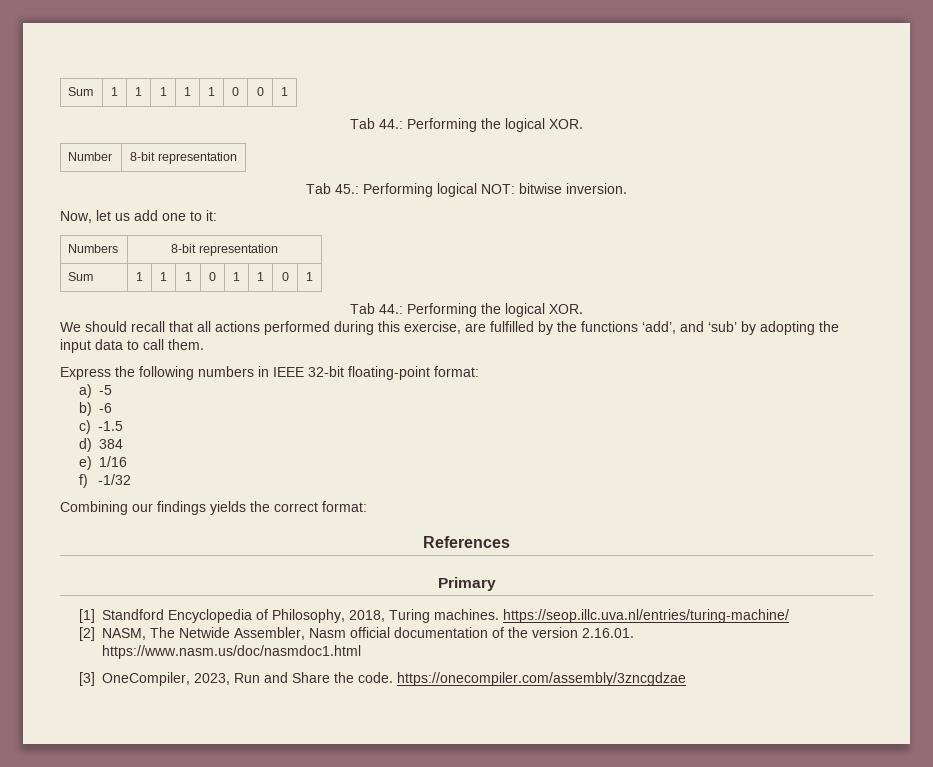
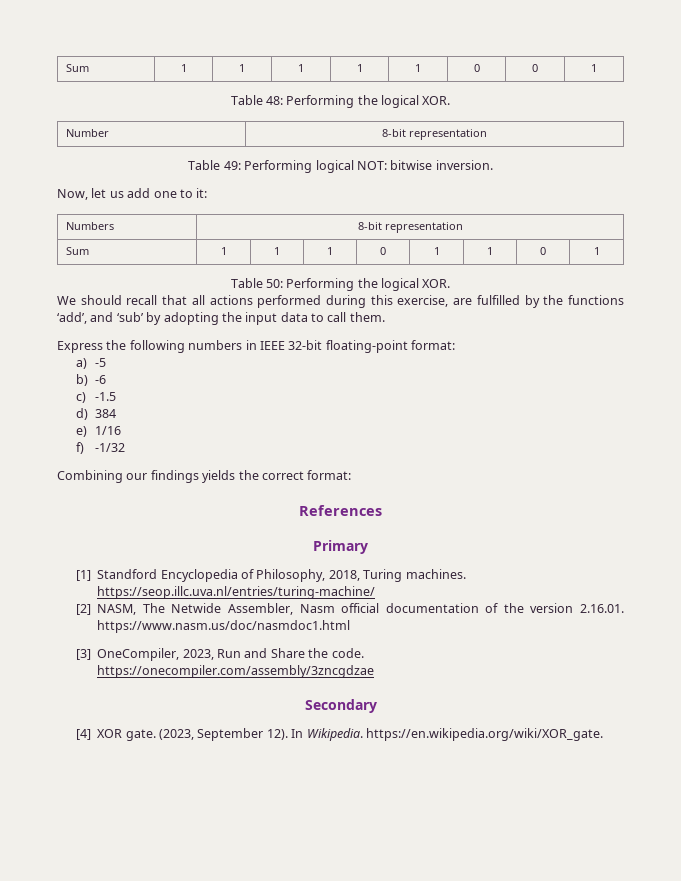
  Sum | 1 | 1 | 1 | 1 | 1 | 0 | 0 | 1
- Tab 44.: Performing the logical XOR.
+ Table 48: Performing the logical XOR.
- Tab 45.: Performing logical NOT: bitwise inversion.
+ Table 49: Performing logical NOT: bitwise inversion.
  Sum | 1 | 1 | 1 | 0 | 1 | 1 | 0 | 1
- Tab 44.: Performing the logical XOR.
+ Table 50: Performing the logical XOR.
+ Secondary
+ [4] XOR gate. (2023, September 12). In Wikipedia. https://en.wikipedia.org/wiki/XOR_gate.

